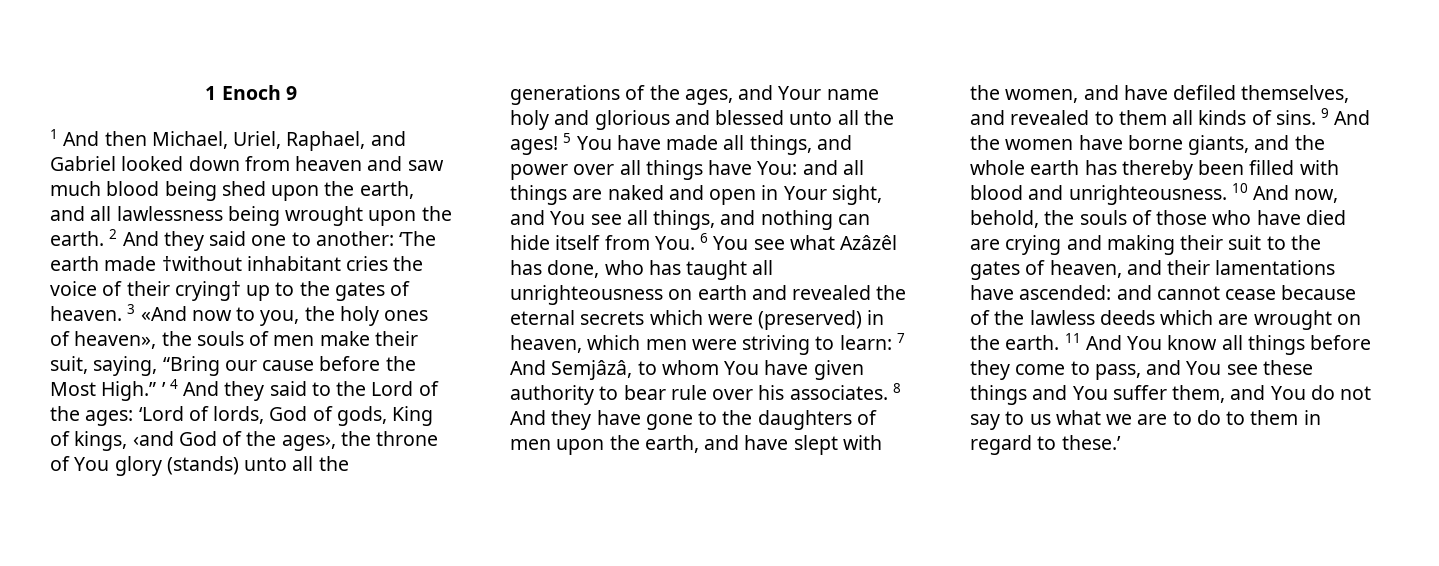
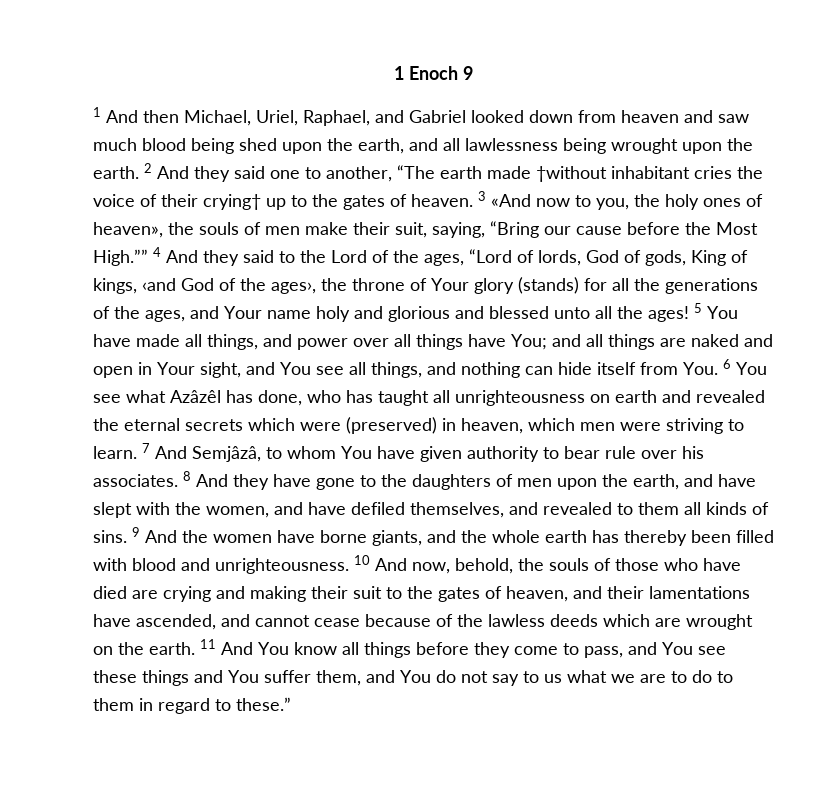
- 2 And they said one to another: ‘The earth made †without inhabitant cries the voice of their crying† up to the gates of heaven.
+ 2 And they said one to another, “The earth made †without inhabitant cries the voice of their crying† up to the gates of heaven.
- 3 «And now to you, the holy ones of heaven», the souls of men make their suit, saying, “Bring our cause before the Most High.” ’ 4 And they said to the Lord of the ages: ‘Lord of lords, God of gods, King of kings, ‹and God of the ages›, the throne of You glory (stands) unto all the generations of the ages, and Your name holy and glorious and blessed unto all the ages!
+ 3 «And now to you, the holy ones of heaven», the souls of men make their suit, saying, “Bring our cause before the Most High.”” 4 And they said to the Lord of the ages, “Lord of lords, God of gods, King of kings, ‹and God of the ages›, the throne of Your glory (stands) for all the generations of the ages, and Your name holy and glorious and blessed unto all the ages!
- 5 You have made all things, and power over all things have You:
+ 5 You have made all things, and power over all things have You;
- and all things are naked and open in Your sight, and You see all things, and nothing can hide itself from You. 6 You see what Azâzêl has done, who has taught all unrighteousness on earth and revealed the eternal secrets which were (preserved) in heaven, which men were striving to learn:
+ and all things are naked and open in Your sight, and You see all things, and nothing can hide itself from You. 6 You see what Azâzêl has done, who has taught all unrighteousness on earth and revealed the eternal secrets which were (preserved) in heaven, which men were striving to learn.
- 10 And now, behold, the souls of those who have died are crying and making their suit to the gates of heaven, and their lamentations have ascended: and cannot cease because of the lawless deeds which are wrought on the earth.
+ 10 And now, behold, the souls of those who have died are crying and making their suit to the gates of heaven, and their lamentations have ascended, and cannot cease because of the lawless deeds which are wrought on the earth.
- 11 And You know all things before they come to pass, and You see these things and You suffer them, and You do not say to us what we are to do to them in regard to these.’
+ 11 And You know all things before they come to pass, and You see these things and You suffer them, and You do not say to us what we are to do to them in regard to these.”

